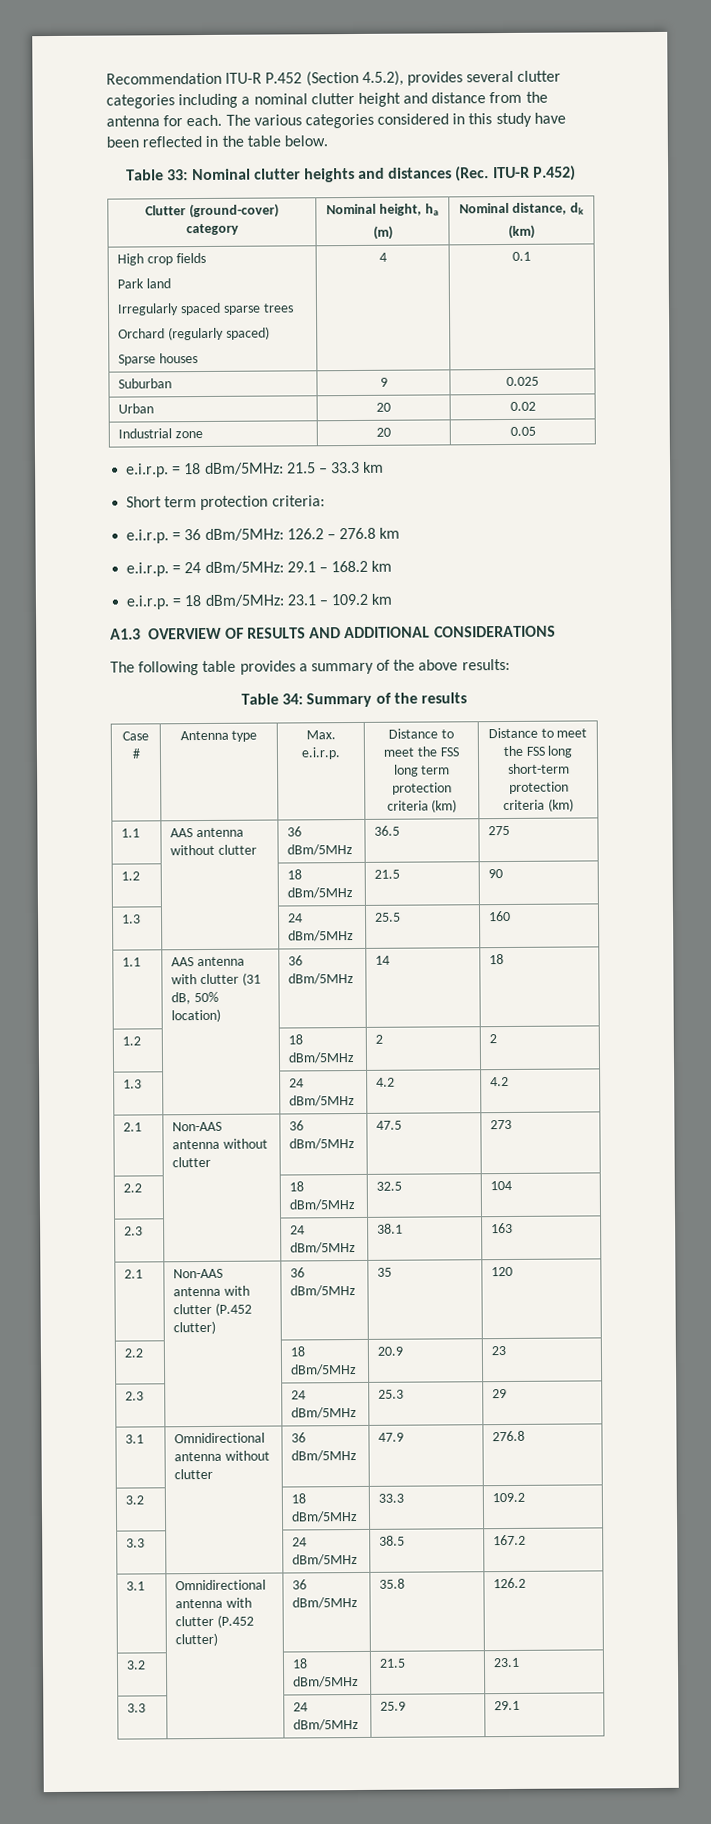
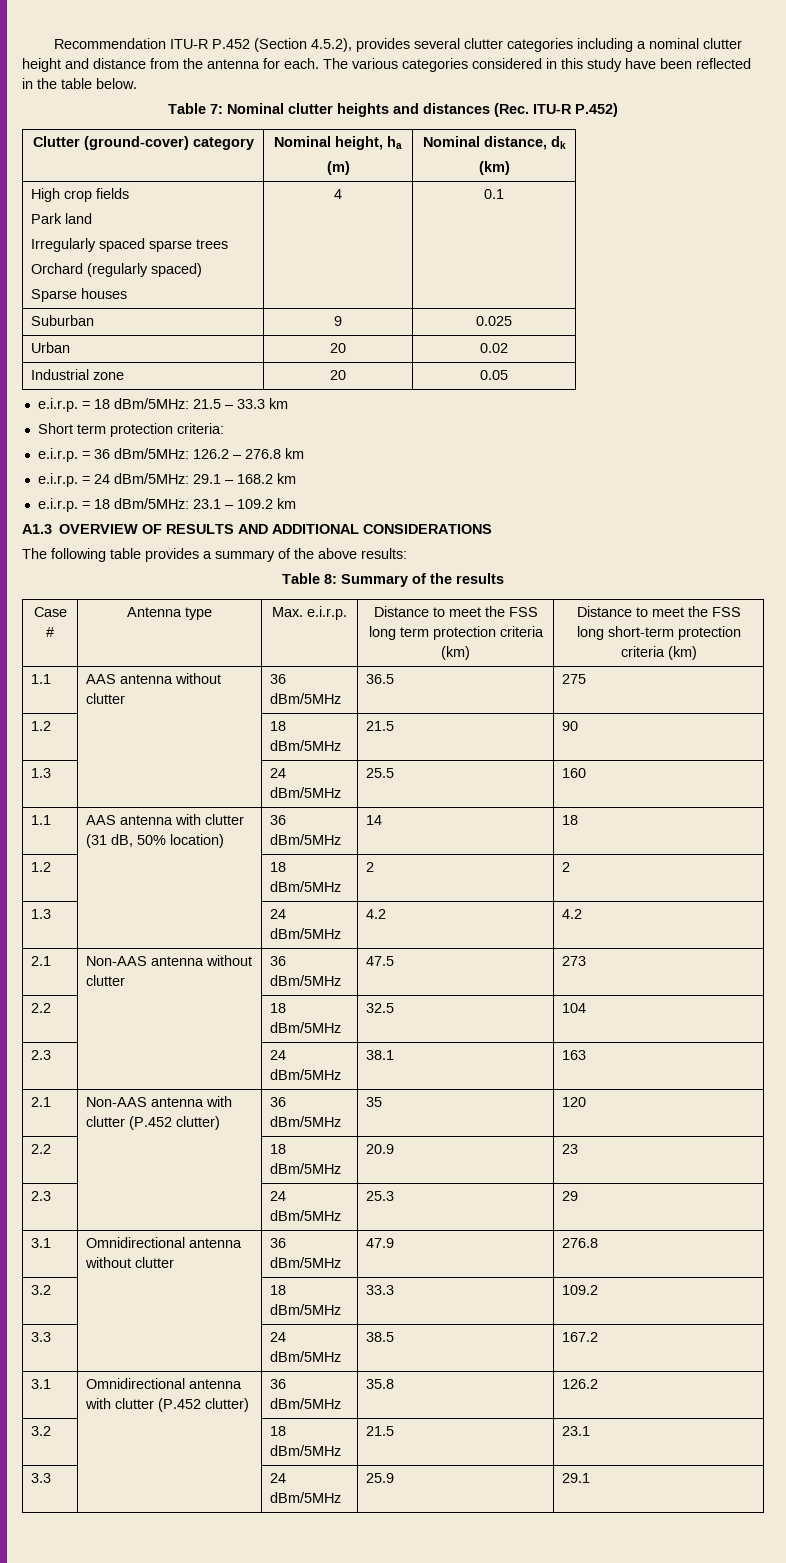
- Table 33: Nominal clutter heights and distances (Rec. ITU-R P.452)
+ Table 7: Nominal clutter heights and distances (Rec. ITU-R P.452)
- Table 34: Summary of the results
+ Table 8: Summary of the results

